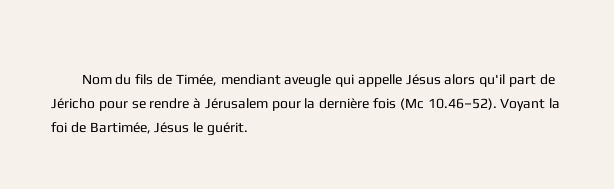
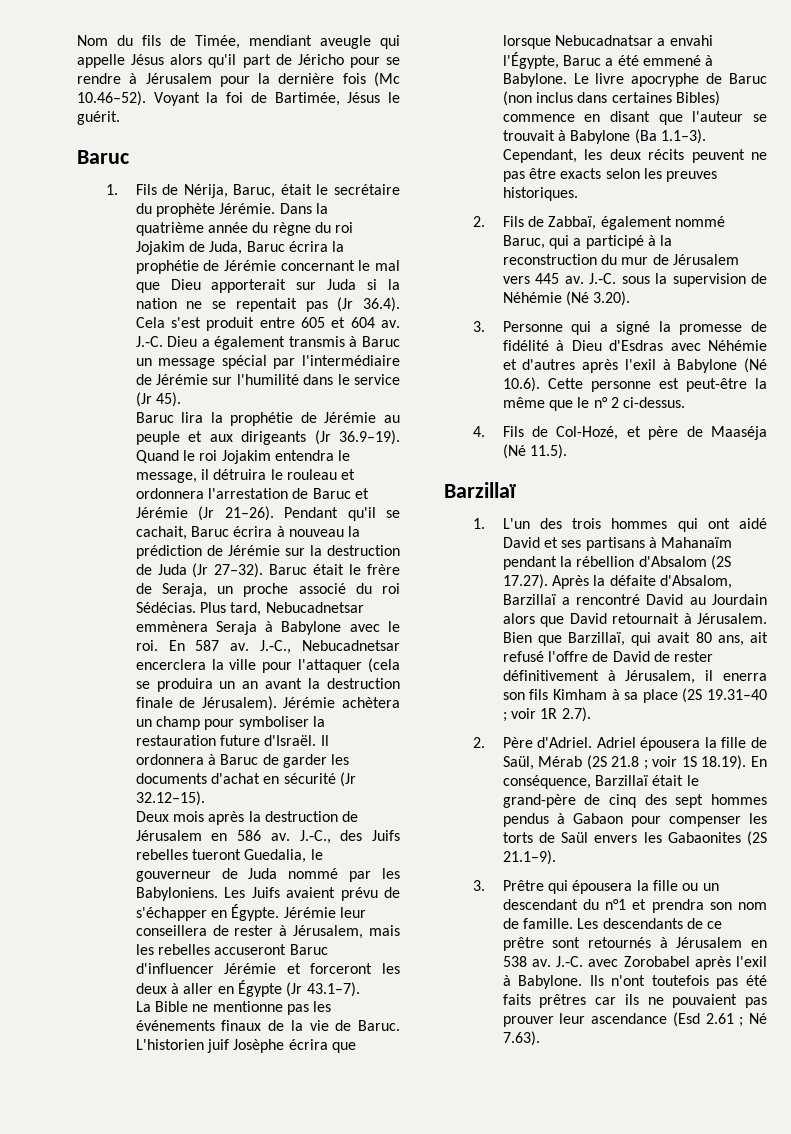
  Nom du fils de Timée, mendiant aveugle qui appelle Jésus alors qu'il part de Jéricho pour se rendre à Jérusalem pour la dernière fois (Mc 10.46–52). Voyant la foi de Bartimée, Jésus le guérit.
+ Baruc
+ 1. Fils de Nérija, Baruc, était le secrétaire du prophète Jérémie. Dans la quatrième année du règne du roi Jojakim de Juda, Baruc écrira la prophétie de Jérémie concernant le mal que Dieu apporterait sur Juda si la nation ne se repentait pas (Jr 36.4). Cela s'est produit entre 605 et 604 av. J.‑C. Dieu a également transmis à Baruc un message spécial par l'intermédiaire de Jérémie sur l'humilité dans le service (Jr 45).
+ Baruc lira la prophétie de Jérémie au peuple et aux dirigeants (Jr 36.9–19). Quand le roi Jojakim entendra le message, il détruira le rouleau et ordonnera l'arrestation de Baruc et Jérémie (Jr 21–26). Pendant qu'il se cachait, Baruc écrira à nouveau la prédiction de Jérémie sur la destruction de Juda (Jr 27–32). Baruc était le frère de Seraja, un proche associé du roi Sédécias. Plus tard, Nebucadnetsar emmènera Seraja à Babylone avec le roi. En 587 av. J.‑C., Nebucadnetsar encerclera la ville pour l'attaquer (cela se produira un an avant la destruction finale de Jérusalem). Jérémie achètera un champ pour symboliser la restauration future d'Israël. Il ordonnera à Baruc de garder les documents d'achat en sécurité (Jr 32.12–15).
+ Deux mois après la destruction de Jérusalem en 586 av. J.‑C., des Juifs rebelles tueront Guedalia, le gouverneur de Juda nommé par les Babyloniens. Les Juifs avaient prévu de s'échapper en Égypte. Jérémie leur conseillera de rester à Jérusalem, mais les rebelles accuseront Baruc d'influencer Jérémie et forceront les deux à aller en Égypte (Jr 43.1–7).
+ La Bible ne mentionne pas les événements finaux de la vie de Baruc. L'historien juif Josèphe écrira que lorsque Nebucadnatsar a envahi l'Égypte, Baruc a été emmené à Babylone. Le livre apocryphe de Baruc (non inclus dans certaines Bibles) commence en disant que l'auteur se trouvait à Babylone (Ba 1.1–3). Cependant, les deux récits peuvent ne pas être exacts selon les preuves historiques.
+ 2. Fils de Zabbaï, également nommé Baruc, qui a participé à la reconstruction du mur de Jérusalem vers 445 av. J.‑C. sous la supervision de Néhémie (Né 3.20).
+ 3. Personne qui a signé la promesse de fidélité à Dieu d'Esdras avec Néhémie et d'autres après l'exil à Babylone (Né 10.6). Cette personne est peut-être la même que le n° 2 ci-dessus.
+ 4. Fils de Col-Hozé, et père de Maaséja (Né 11.5).
+ Barzillaï
+ 1. L'un des trois hommes qui ont aidé David et ses partisans à Mahanaïm pendant la rébellion d'Absalom (2S 17.27). Après la défaite d'Absalom, Barzillaï a rencontré David au Jourdain alors que David retournait à Jérusalem. Bien que Barzillaï, qui avait 80 ans, ait refusé l'offre de David de rester définitivement à Jérusalem, il enerra son fils Kimham à sa place (2S 19.31–40 ; voir 1R 2.7).
+ 2. Père d'Adriel. Adriel épousera la fille de Saül, Mérab (2S 21.8 ; voir 1S 18.19). En conséquence, Barzillaï était le grand-père de cinq des sept hommes pendus à Gabaon pour compenser les torts de Saül envers les Gabaonites (2S 21.1–9).
+ 3. Prêtre qui épousera la fille ou un descendant du n°1 et prendra son nom de famille. Les descendants de ce prêtre sont retournés à Jérusalem en 538 av. J.‑C. avec Zorobabel après l'exil à Babylone. Ils n'ont toutefois pas été faits prêtres car ils ne pouvaient pas prouver leur ascendance (Esd 2.61 ; Né 7.63).

